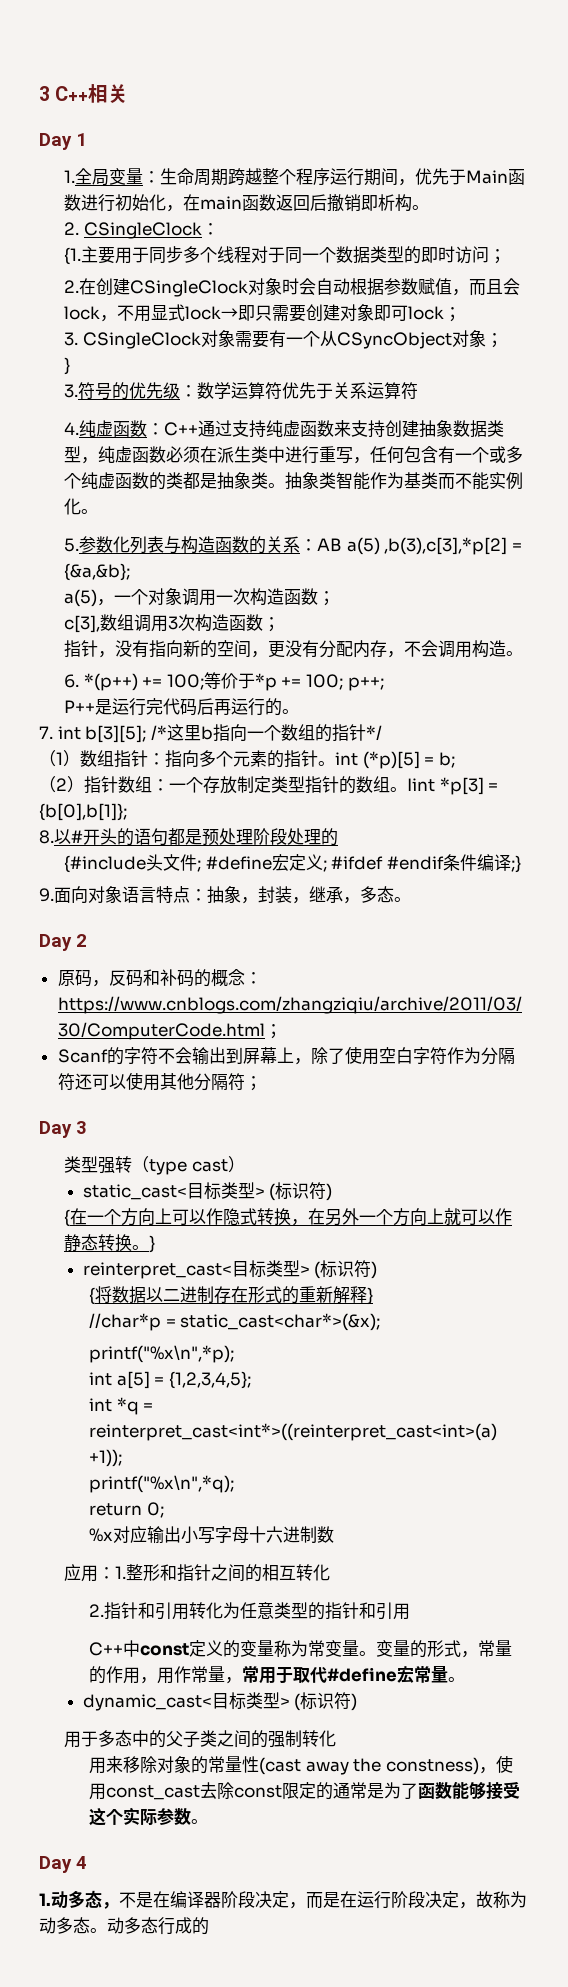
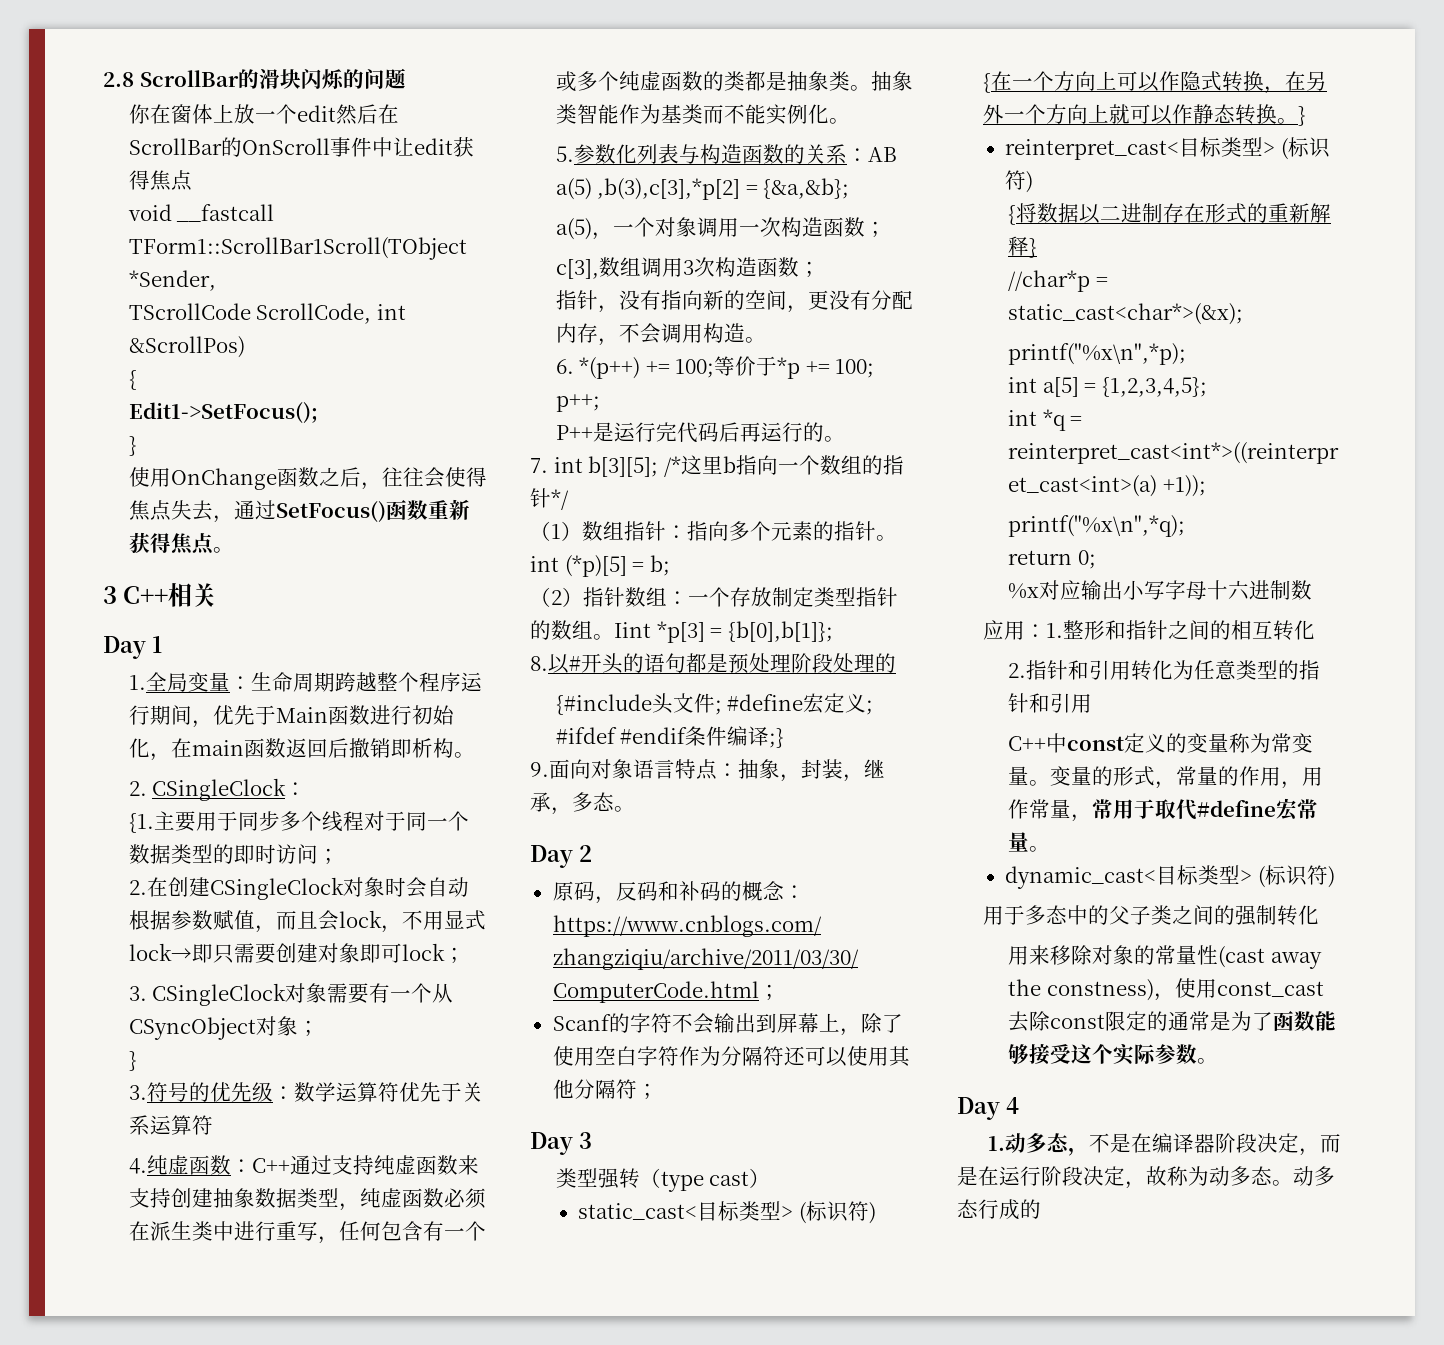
+ 2.8 ScrollBar的滑块闪烁的问题
+ 你在窗体上放一个edit然后在ScrollBar的OnScroll事件中让edit获得焦点
+ void __fastcall TForm1::ScrollBar1Scroll(TObject *Sender,
+ TScrollCode ScrollCode, int &ScrollPos)
+ {
+ Edit1->SetFocus();
+ }
+ 使用OnChange函数之后，往往会使得焦点失去，通过SetFocus()函数重新获得焦点。

